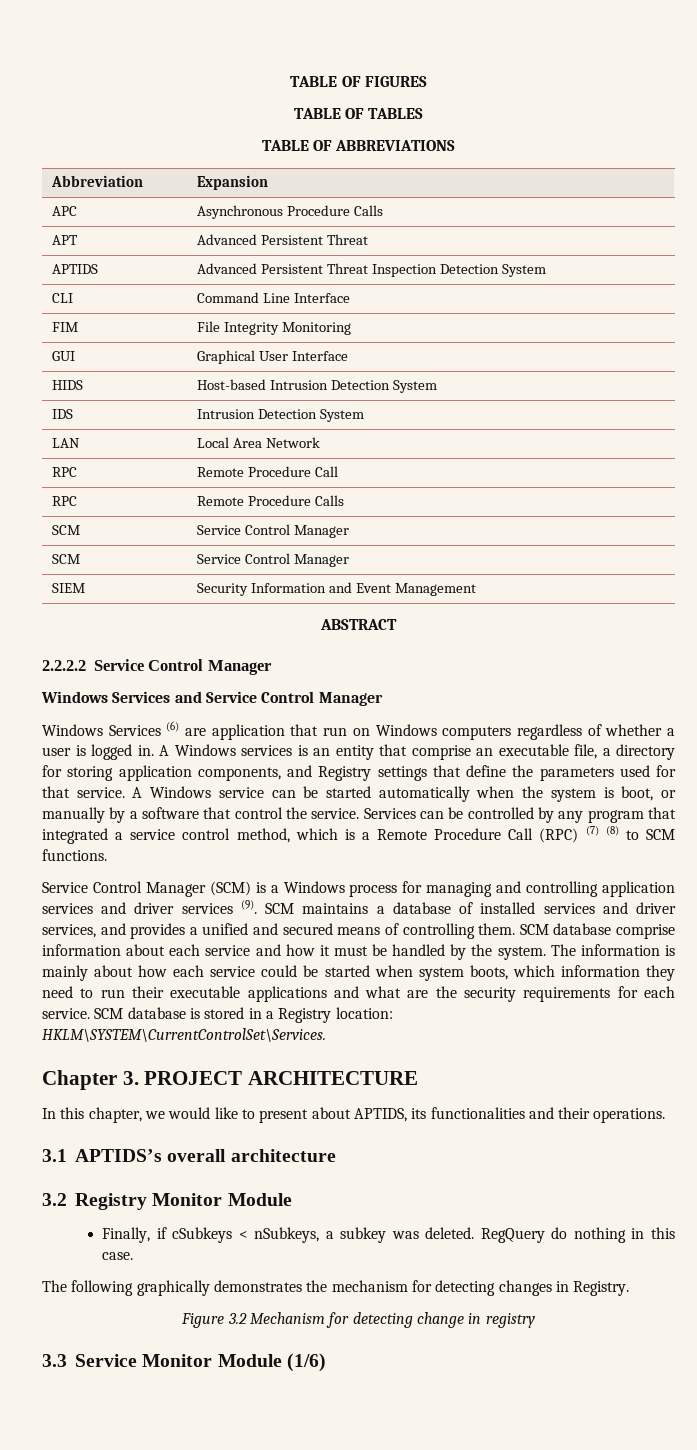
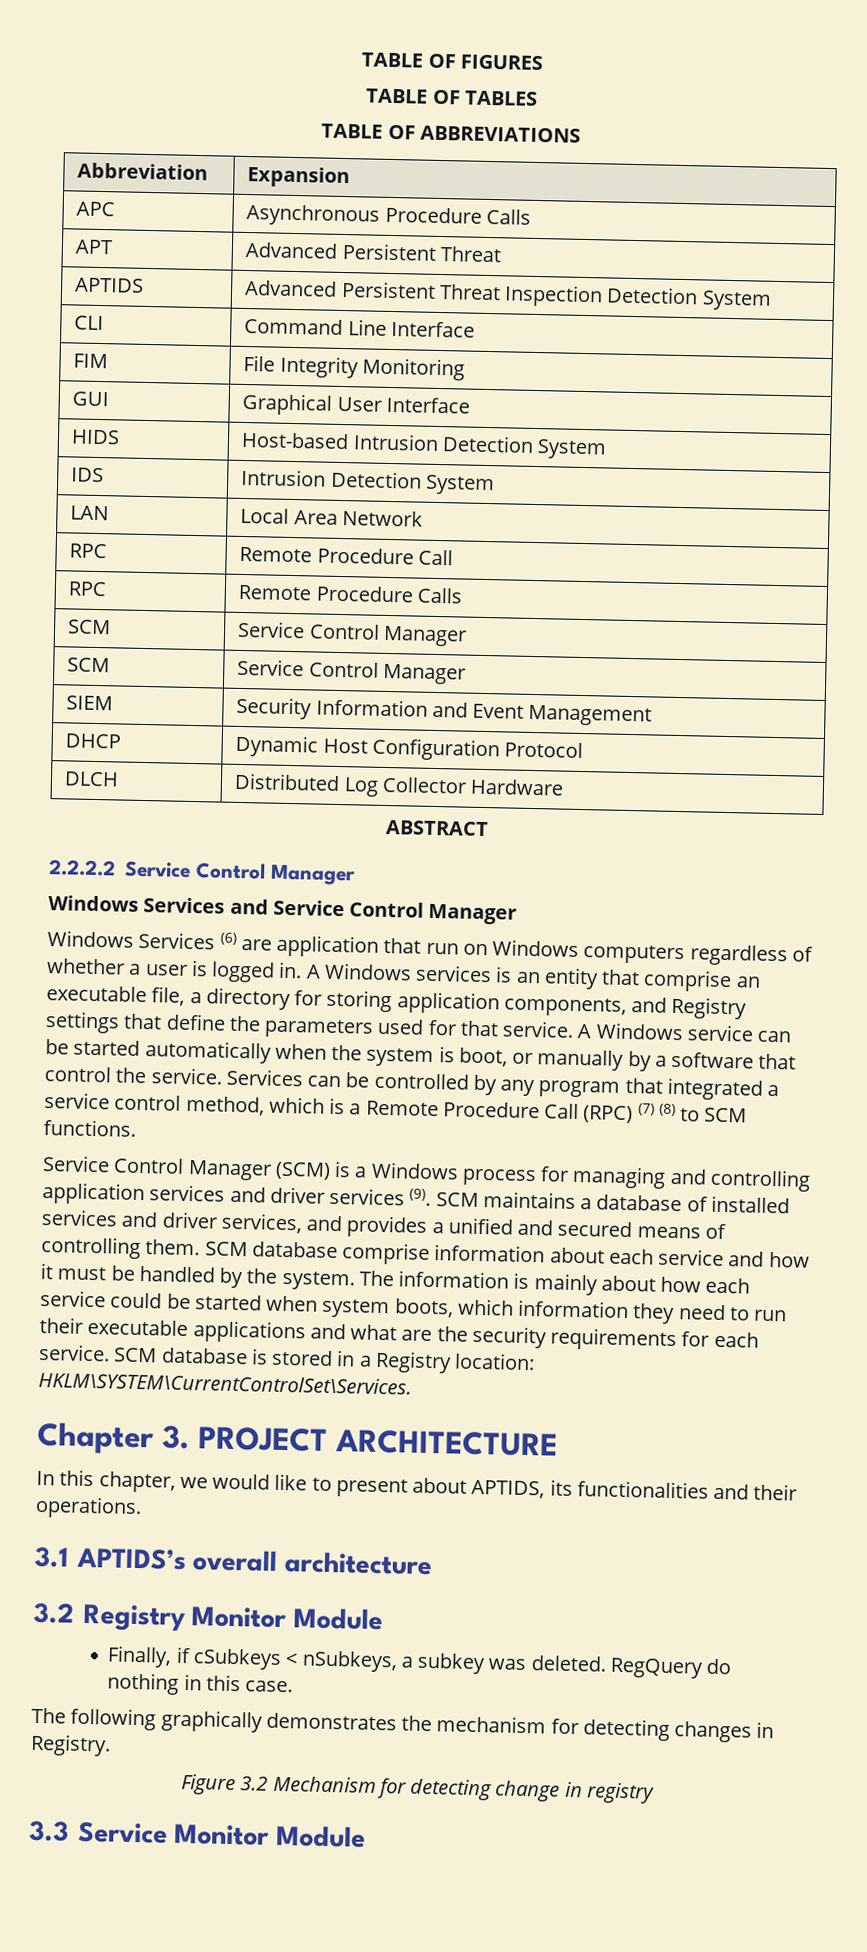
+ DHCP | Dynamic Host Configuration Protocol
+ DLCH | Distributed Log Collector Hardware
- 3.3 Service Monitor Module (1/6)
+ 3.3 Service Monitor Module

